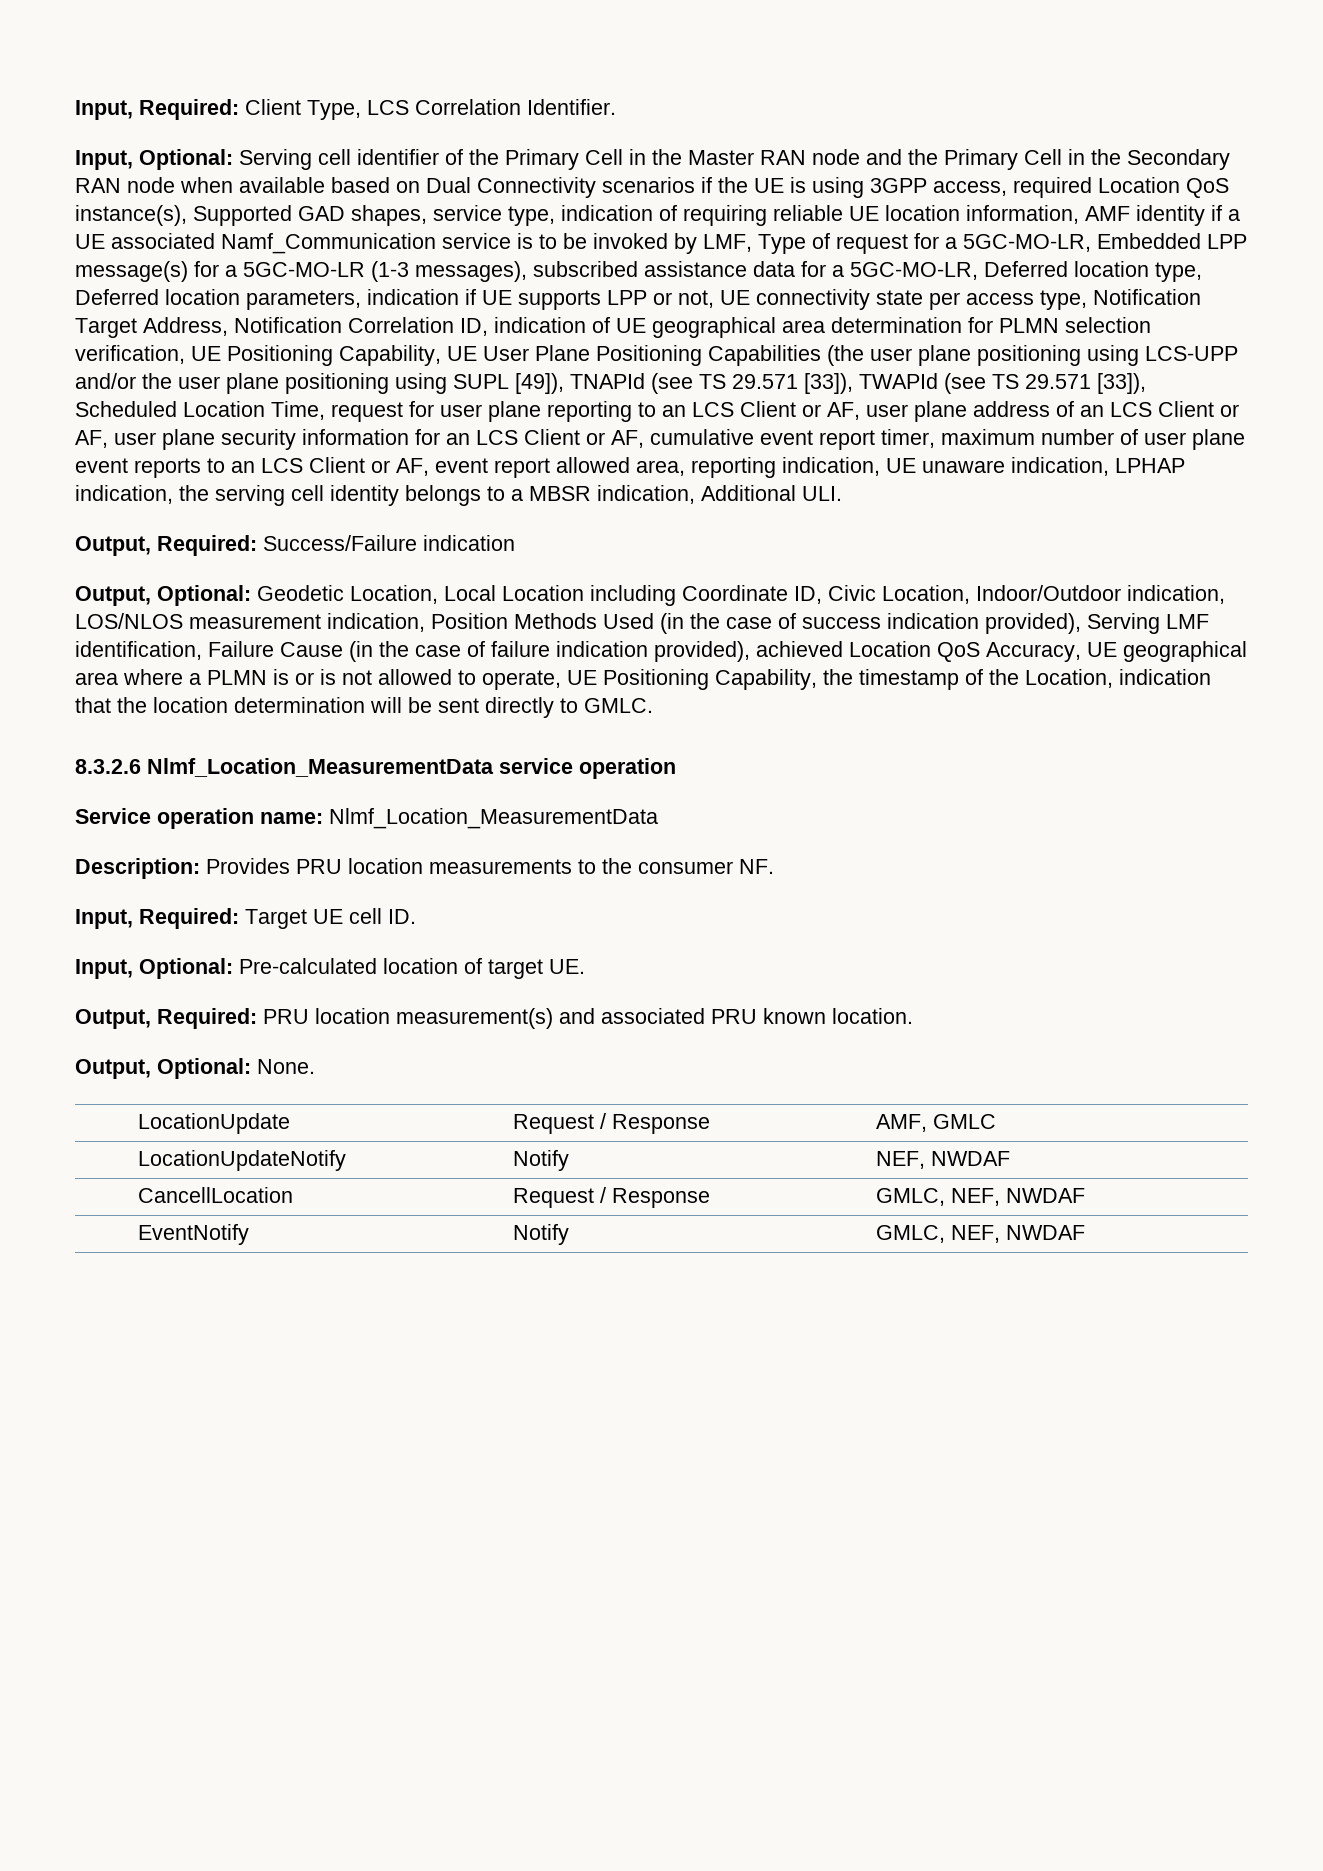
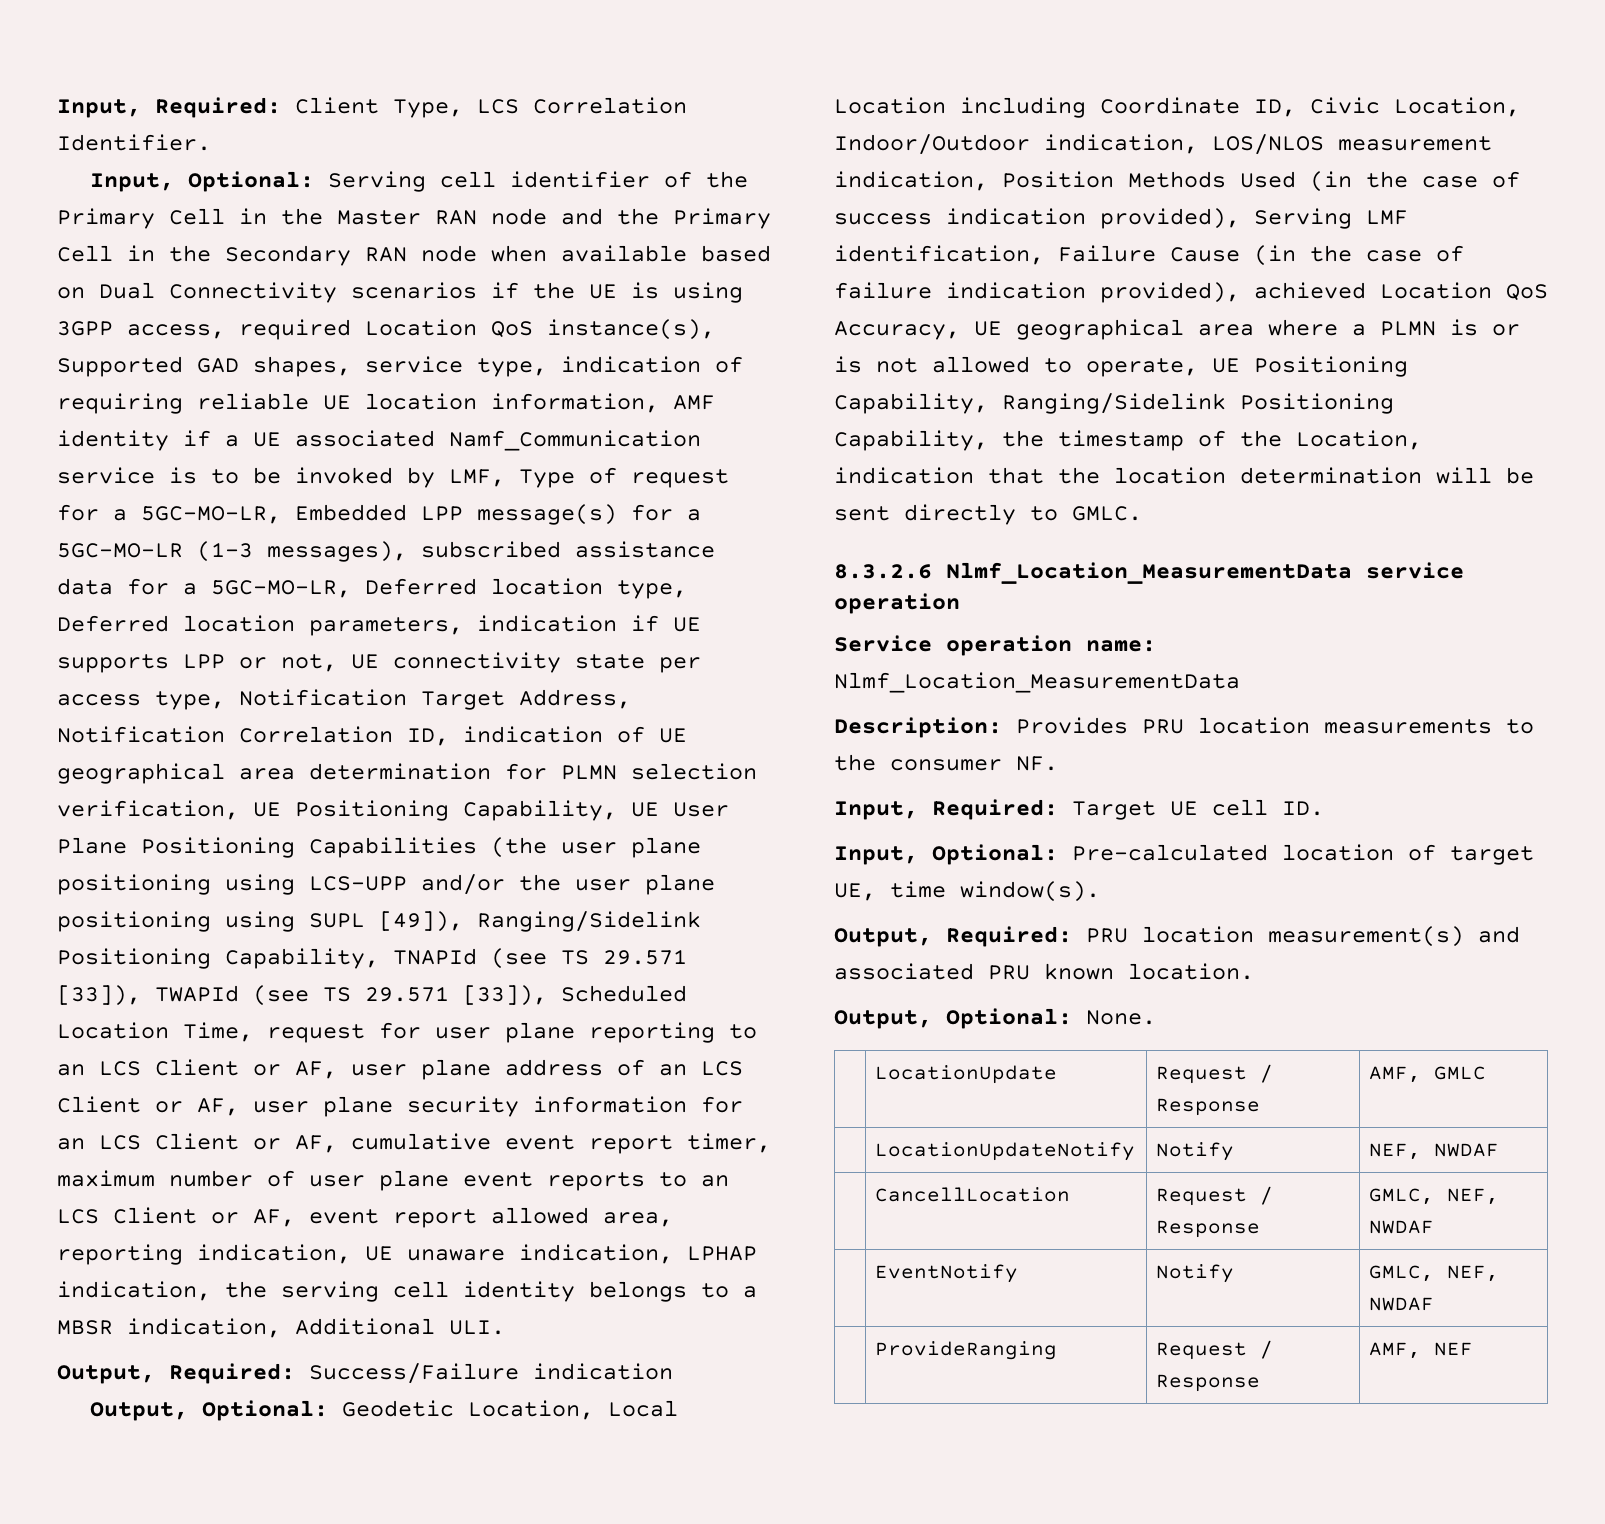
- Serving cell identifier of the Primary Cell in the Master RAN node and the Primary Cell in the Secondary RAN node when available based on Dual Connectivity scenarios if the UE is using 3GPP access, required Location QoS instance(s), Supported GAD shapes, service type, indication of requiring reliable UE location information, AMF identity if a UE associated Namf_Communication service is to be invoked by LMF, Type of request for a 5GC-MO-LR, Embedded LPP message(s) for a 5GC-MO-LR (1-3 messages), subscribed assistance data for a 5GC-MO-LR, Deferred location type, Deferred location parameters, indication if UE supports LPP or not, UE connectivity state per access type, Notification Target Address, Notification Correlation ID, indication of UE geographical area determination for PLMN selection verification, UE Positioning Capability, UE User Plane Positioning Capabilities (the user plane positioning using LCS-UPP and/or the user plane positioning using SUPL [49]), TNAPId (see TS 29.571 [33]), TWAPId (see TS 29.571 [33]), Scheduled Location Time, request for user plane reporting to an LCS Client or AF, user plane address of an LCS Client or AF, user plane security information for an LCS Client or AF, cumulative event report timer, maximum number of user plane event reports to an LCS Client or AF, event report allowed area, reporting indication, UE unaware indication, LPHAP indication, the serving cell identity belongs to a MBSR indication, Additional ULI.
+ Serving cell identifier of the Primary Cell in the Master RAN node and the Primary Cell in the Secondary RAN node when available based on Dual Connectivity scenarios if the UE is using 3GPP access, required Location QoS instance(s), Supported GAD shapes, service type, indication of requiring reliable UE location information, AMF identity if a UE associated Namf_Communication service is to be invoked by LMF, Type of request for a 5GC-MO-LR, Embedded LPP message(s) for a 5GC-MO-LR (1-3 messages), subscribed assistance data for a 5GC-MO-LR, Deferred location type, Deferred location parameters, indication if UE supports LPP or not, UE connectivity state per access type, Notification Target Address, Notification Correlation ID, indication of UE geographical area determination for PLMN selection verification, UE Positioning Capability, UE User Plane Positioning Capabilities (the user plane positioning using LCS-UPP and/or the user plane positioning using SUPL [49]), Ranging/Sidelink Positioning Capability, TNAPId (see TS 29.571 [33]), TWAPId (see TS 29.571 [33]), Scheduled Location Time, request for user plane reporting to an LCS Client or AF, user plane address of an LCS Client or AF, user plane security information for an LCS Client or AF, cumulative event report timer, maximum number of user plane event reports to an LCS Client or AF, event report allowed area, reporting indication, UE unaware indication, LPHAP indication, the serving cell identity belongs to a MBSR indication, Additional ULI.
- Geodetic Location, Local Location including Coordinate ID, Civic Location, Indoor/Outdoor indication, LOS/NLOS measurement indication, Position Methods Used (in the case of success indication provided), Serving LMF identification, Failure Cause (in the case of failure indication provided), achieved Location QoS Accuracy, UE geographical area where a PLMN is or is not allowed to operate, UE Positioning Capability, the timestamp of the Location, indication that the location determination will be sent directly to GMLC.
+ Geodetic Location, Local Location including Coordinate ID, Civic Location, Indoor/Outdoor indication, LOS/NLOS measurement indication, Position Methods Used (in the case of success indication provided), Serving LMF identification, Failure Cause (in the case of failure indication provided), achieved Location QoS Accuracy, UE geographical area where a PLMN is or is not allowed to operate, UE Positioning Capability, Ranging/Sidelink Positioning Capability, the timestamp of the Location, indication that the location determination will be sent directly to GMLC.
- Input, Optional: Pre-calculated location of target UE.
+ Input, Optional: Pre-calculated location of target UE, time window(s).
+ | ProvideRanging | Request / Response | AMF, NEF

